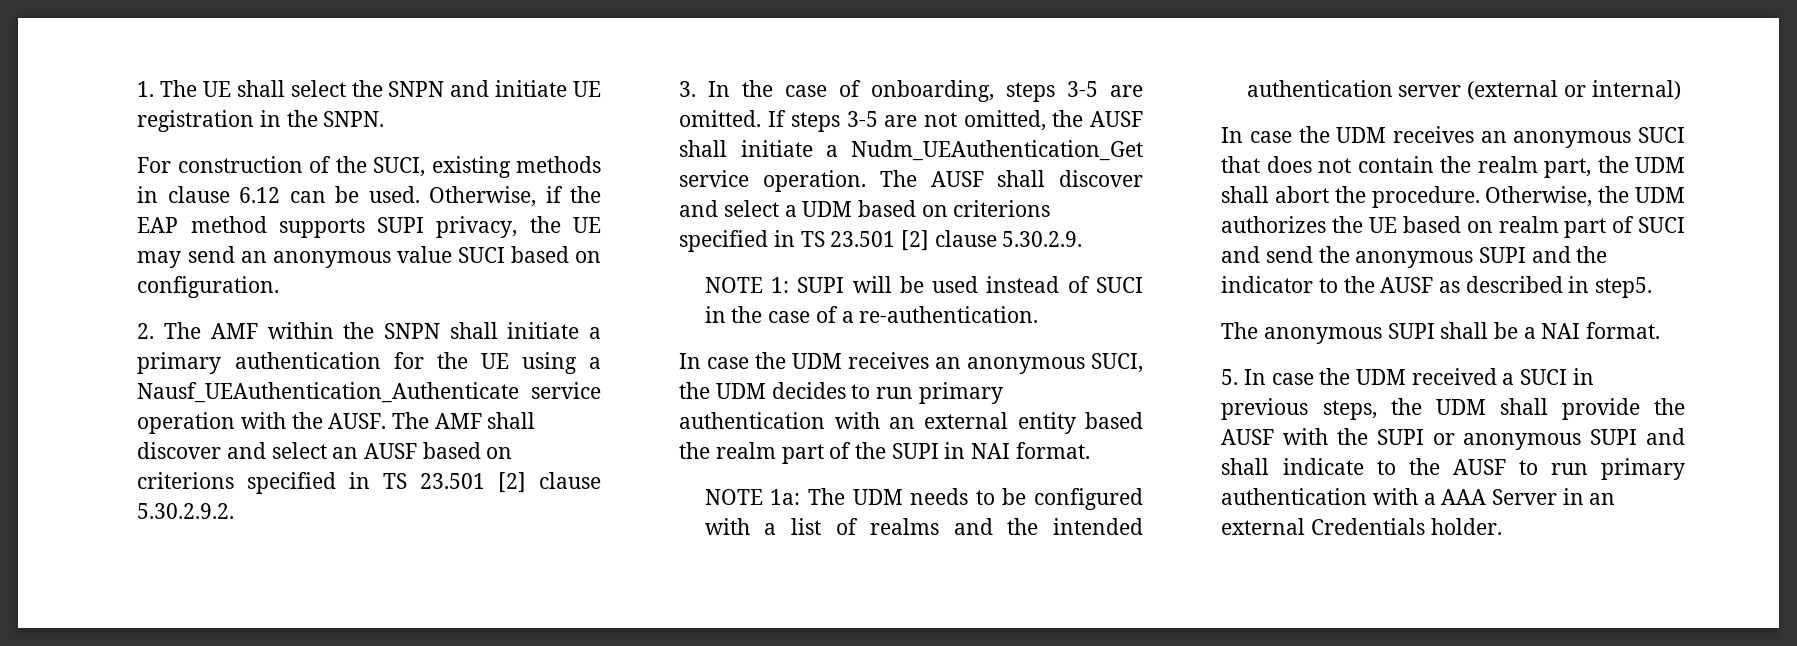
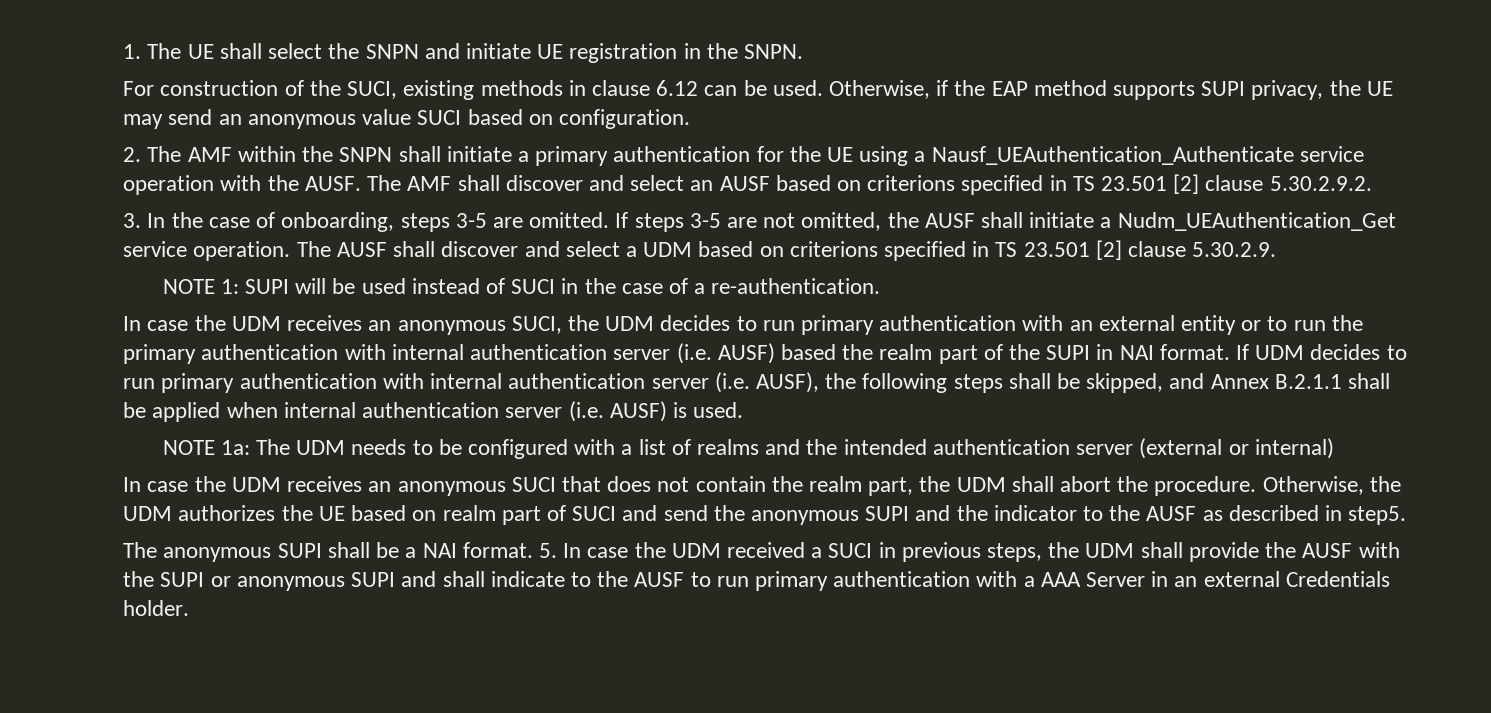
- In case the UDM receives an anonymous SUCI, the UDM decides to run primary authentication with an external entity based the realm part of the SUPI in NAI format.
+ In case the UDM receives an anonymous SUCI, the UDM decides to run primary authentication with an external entity or to run the primary authentication with internal authentication server (i.e. AUSF) based the realm part of the SUPI in NAI format. If UDM decides to run primary authentication with internal authentication server (i.e. AUSF), the following steps shall be skipped, and Annex B.2.1.1 shall be applied when internal authentication server (i.e. AUSF) is used.
- The anonymous SUPI shall be a NAI format.
- 5. In case the UDM received a SUCI in previous steps, the UDM shall provide the AUSF with the SUPI or anonymous SUPI and shall indicate to the AUSF to run primary authentication with a AAA Server in an external Credentials holder.
+ The anonymous SUPI shall be a NAI format. 5. In case the UDM received a SUCI in previous steps, the UDM shall provide the AUSF with the SUPI or anonymous SUPI and shall indicate to the AUSF to run primary authentication with a AAA Server in an external Credentials holder.

